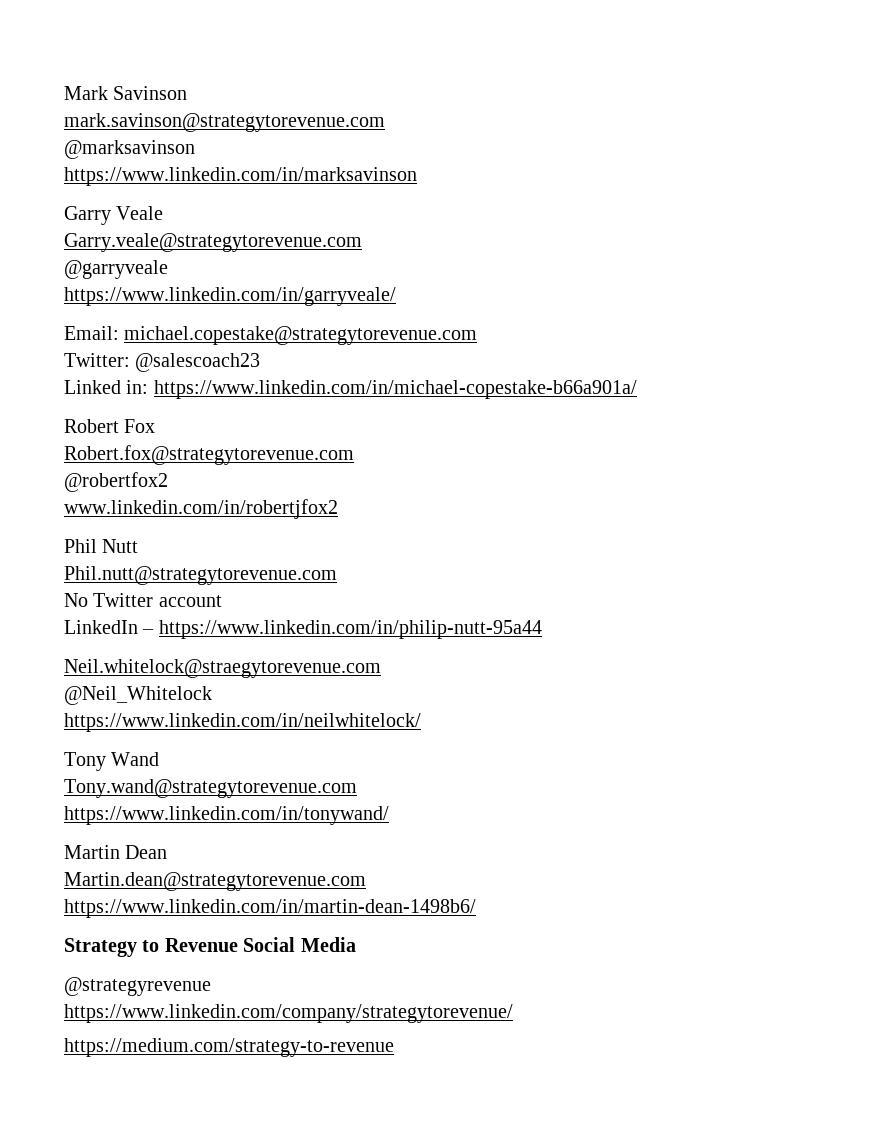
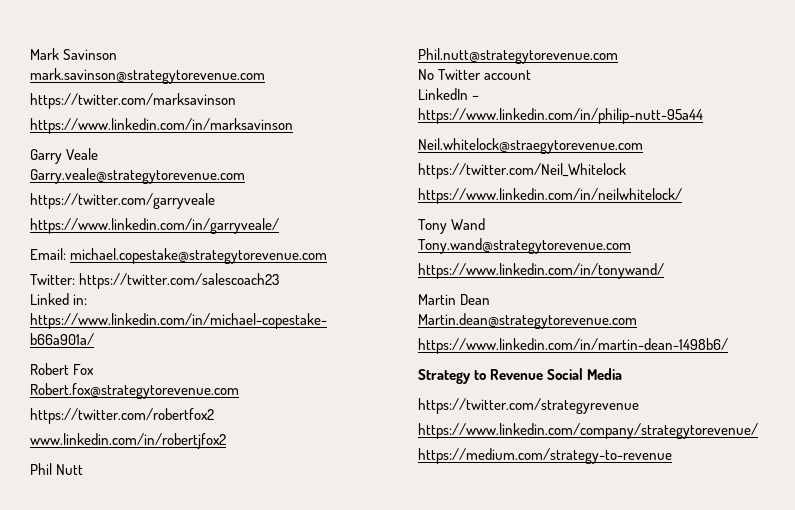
- @marksavinson
+ https://twitter.com/marksavinson
- @garryveale
+ https://twitter.com/garryveale
- Twitter: @salescoach23
+ Twitter: https://twitter.com/salescoach23
- @robertfox2
+ https://twitter.com/robertfox2
- @Neil_Whitelock
+ https://twitter.com/Neil_Whitelock
- @strategyrevenue
+ https://twitter.com/strategyrevenue

